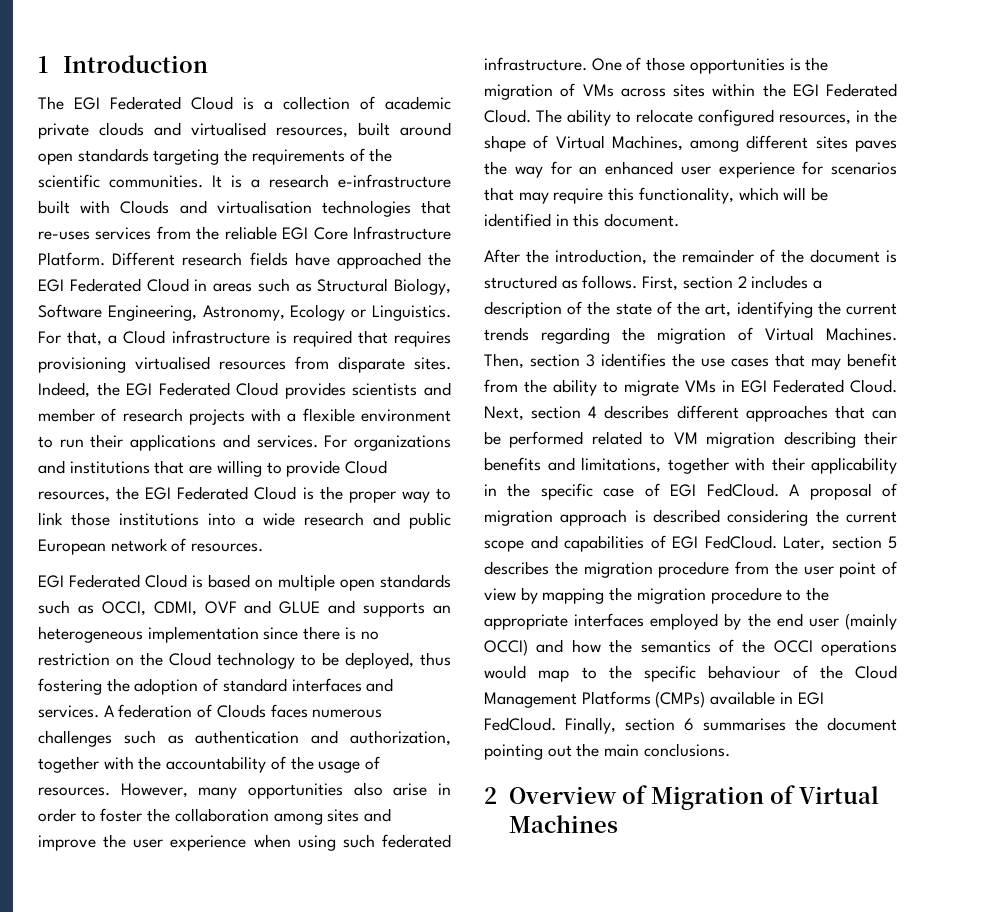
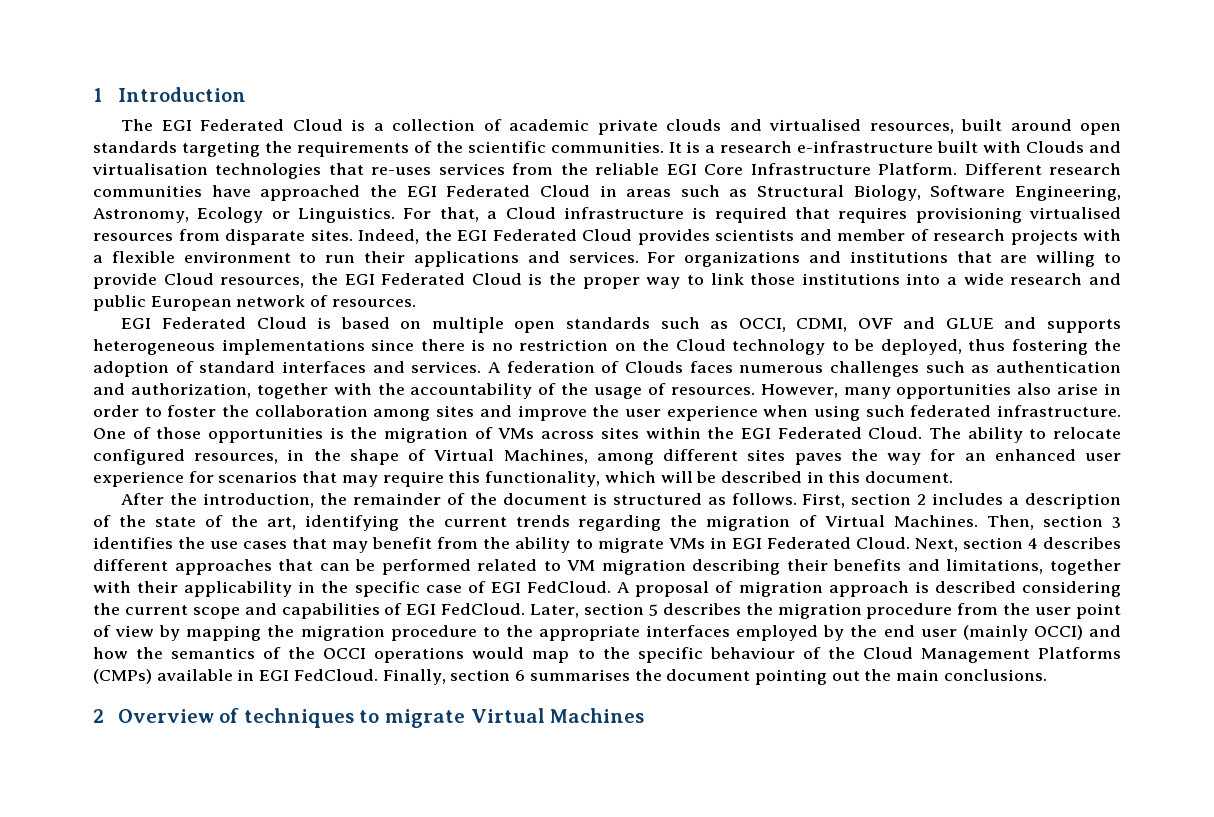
- Different research fields have approached the EGI Federated Cloud in areas such as Structural Biology, Software Engineering, Astronomy, Ecology or Linguistics.
+ Different research communities have approached the EGI Federated Cloud in areas such as Structural Biology, Software Engineering, Astronomy, Ecology or Linguistics.
- EGI Federated Cloud is based on multiple open standards such as OCCI, CDMI, OVF and GLUE and supports an heterogeneous implementation since there is no restriction on the Cloud technology to be deployed, thus fostering the adoption of standard interfaces and services.
+ EGI Federated Cloud is based on multiple open standards such as OCCI, CDMI, OVF and GLUE and supports heterogeneous implementations since there is no restriction on the Cloud technology to be deployed, thus fostering the adoption of standard interfaces and services.
- The ability to relocate configured resources, in the shape of Virtual Machines, among different sites paves the way for an enhanced user experience for scenarios that may require this functionality, which will be identified in this document.
+ The ability to relocate configured resources, in the shape of Virtual Machines, among different sites paves the way for an enhanced user experience for scenarios that may require this functionality, which will be described in this document.
- 2 Overview of Migration of Virtual Machines
+ 2 Overview of techniques to migrate Virtual Machines

